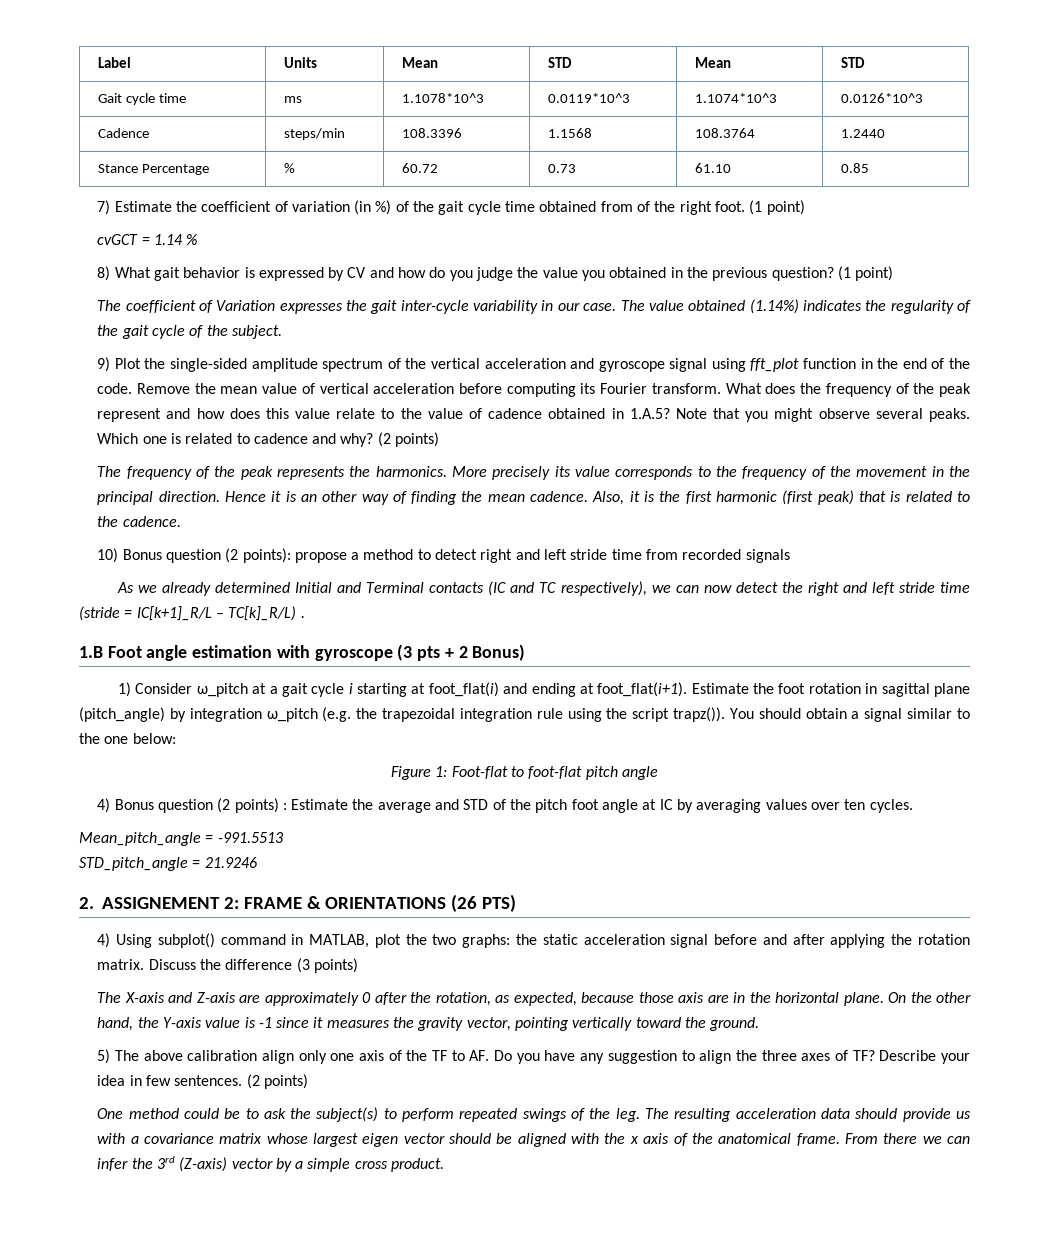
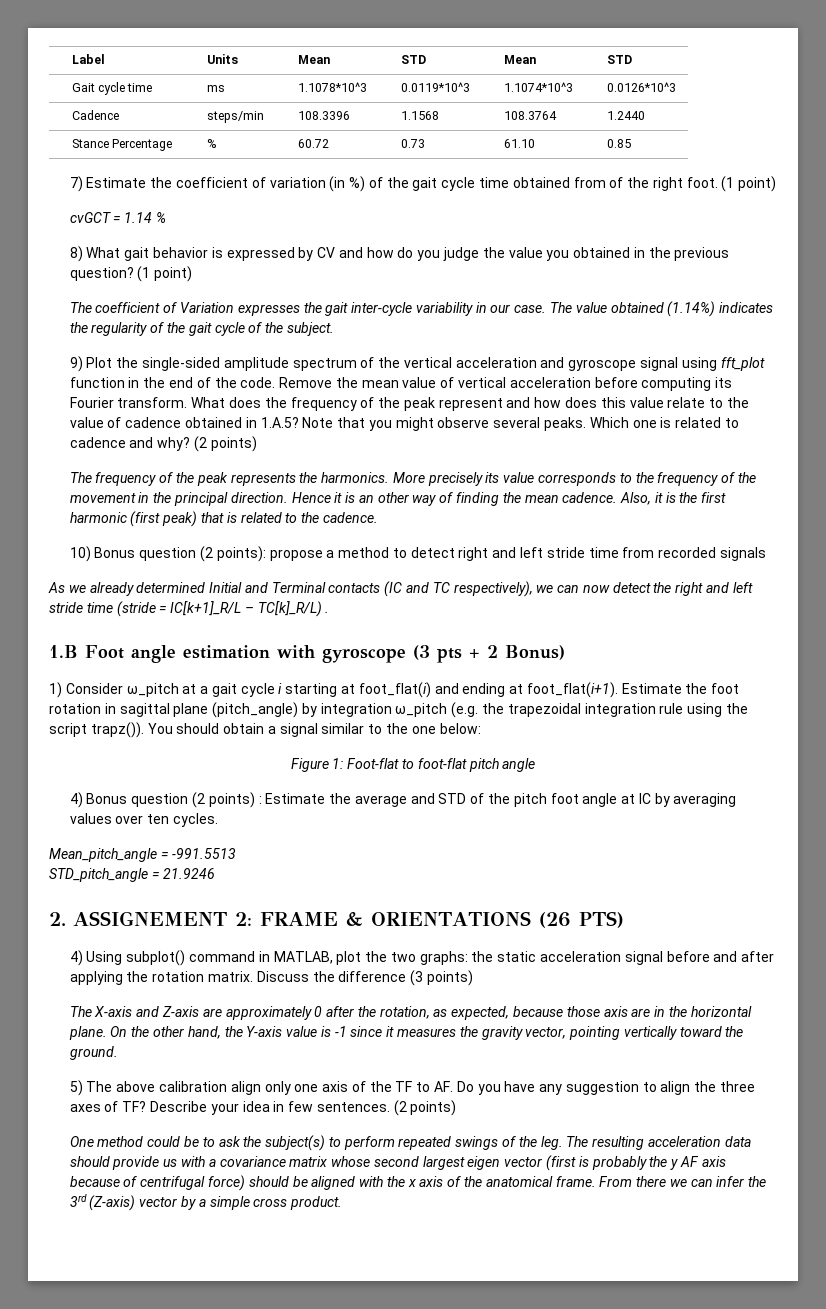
- The resulting acceleration data should provide us with a covariance matrix whose largest eigen vector should be aligned with the x axis of the anatomical frame.
+ The resulting acceleration data should provide us with a covariance matrix whose second largest eigen vector (first is probably the y AF axis because of centrifugal force) should be aligned with the x axis of the anatomical frame.

